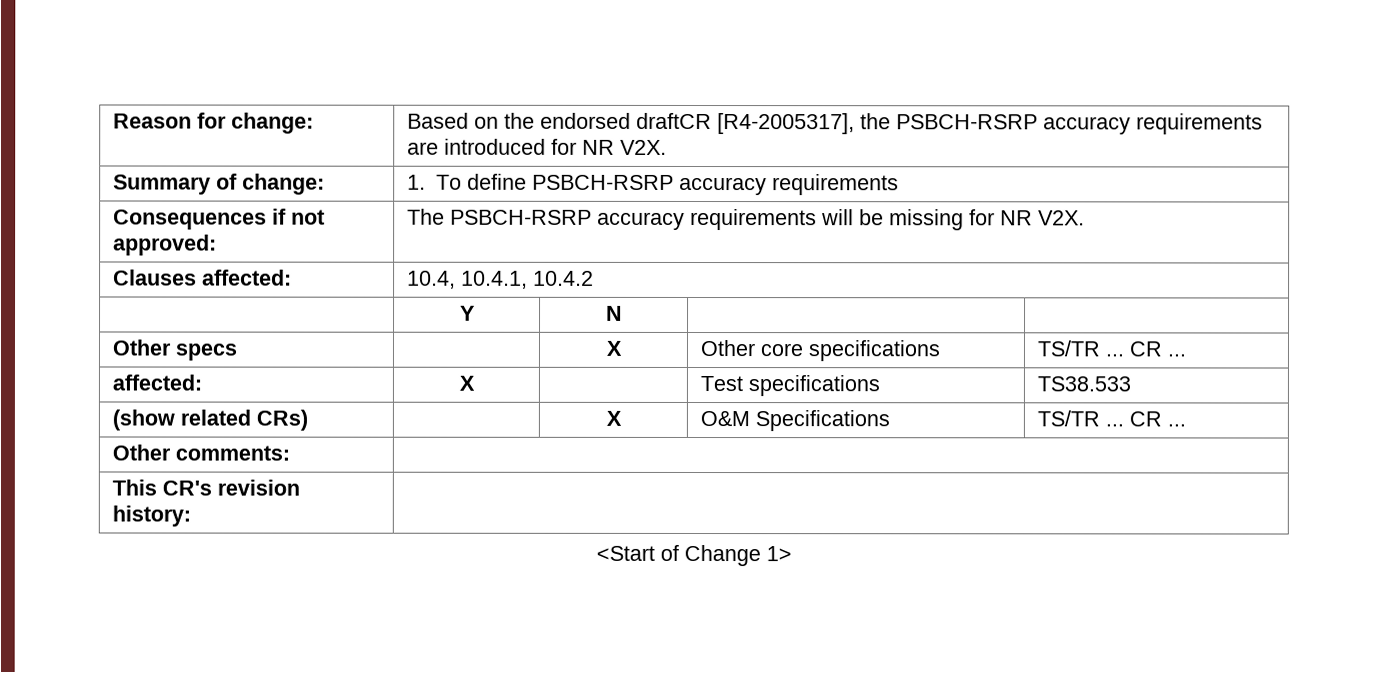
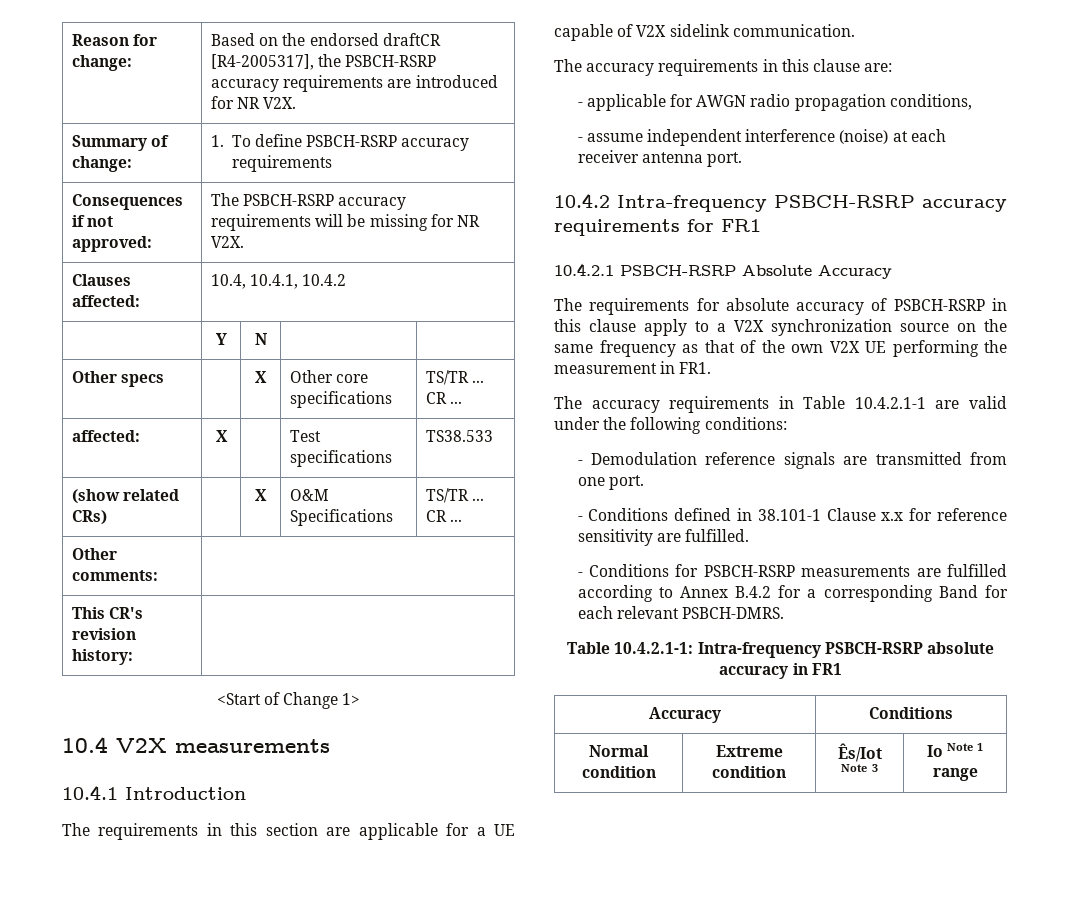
+ 10.4 V2X measurements
+ 10.4.1 Introduction
+ The requirements in this section are applicable for a UE capable of V2X sidelink communication.
+ The accuracy requirements in this clause are:
+ - applicable for AWGN radio propagation conditions,
+ - assume independent interference (noise) at each receiver antenna port.
+ 10.4.2 Intra-frequency PSBCH-RSRP accuracy requirements for FR1
+ 10.4.2.1 PSBCH-RSRP Absolute Accuracy
+ The requirements for absolute accuracy of PSBCH-RSRP in this clause apply to a V2X synchronization source on the same frequency as that of the own V2X UE performing the measurement in FR1.
+ The accuracy requirements in Table 10.4.2.1-1 are valid under the following conditions:
+ - Demodulation reference signals are transmitted from one port.
+ - Conditions defined in 38.101-1 Clause x.x for reference sensitivity are fulfilled.
+ - Conditions for PSBCH-RSRP measurements are fulfilled according to Annex B.4.2 for a corresponding Band for each relevant PSBCH-DMRS.
+ Table 10.4.2.1-1: Intra-frequency PSBCH-RSRP absolute accuracy in FR1
+ Accuracy | Conditions
+ Normal condition | Extreme condition | Ês/Iot Note 3 | Io Note 1 range

